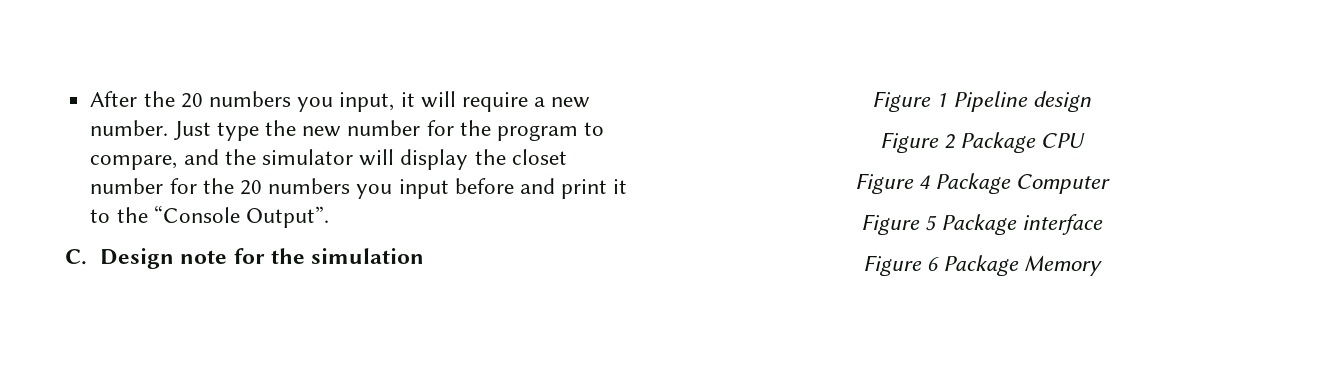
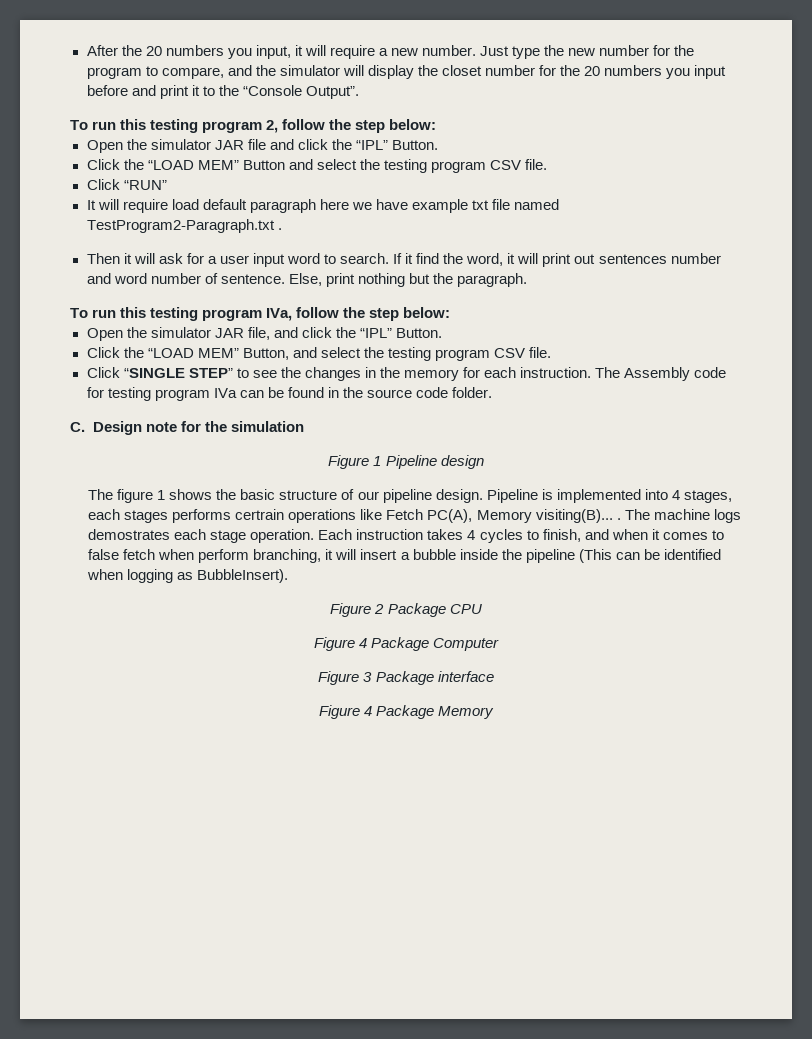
+ To run this testing program 2, follow the step below:
+ Open the simulator JAR file and click the “IPL” Button.
+ Click the “LOAD MEM” Button and select the testing program CSV file.
+ Click “RUN”
+ It will require load default paragraph here we have example txt file named TestProgram2-Paragraph.txt .
+ Then it will ask for a user input word to search. If it find the word, it will print out sentences number and word number of sentence. Else, print nothing but the paragraph.
+ To run this testing program IVa, follow the step below:
+ Open the simulator JAR file, and click the “IPL” Button.
+ Click the “LOAD MEM” Button, and select the testing program CSV file.
+ Click “SINGLE STEP” to see the changes in the memory for each instruction. The Assembly code for testing program IVa can be found in the source code folder.
+ The figure 1 shows the basic structure of our pipeline design. Pipeline is implemented into 4 stages, each stages performs certrain operations like Fetch PC(A), Memory visiting(B)... . The machine logs demostrates each stage operation. Each instruction takes 4 cycles to finish, and when it comes to false fetch when perform branching, it will insert a bubble inside the pipeline (This can be identified when logging as BubbleInsert).
- Figure 5 Package interface
+ Figure 3 Package interface
- Figure 6 Package Memory
+ Figure 4 Package Memory

